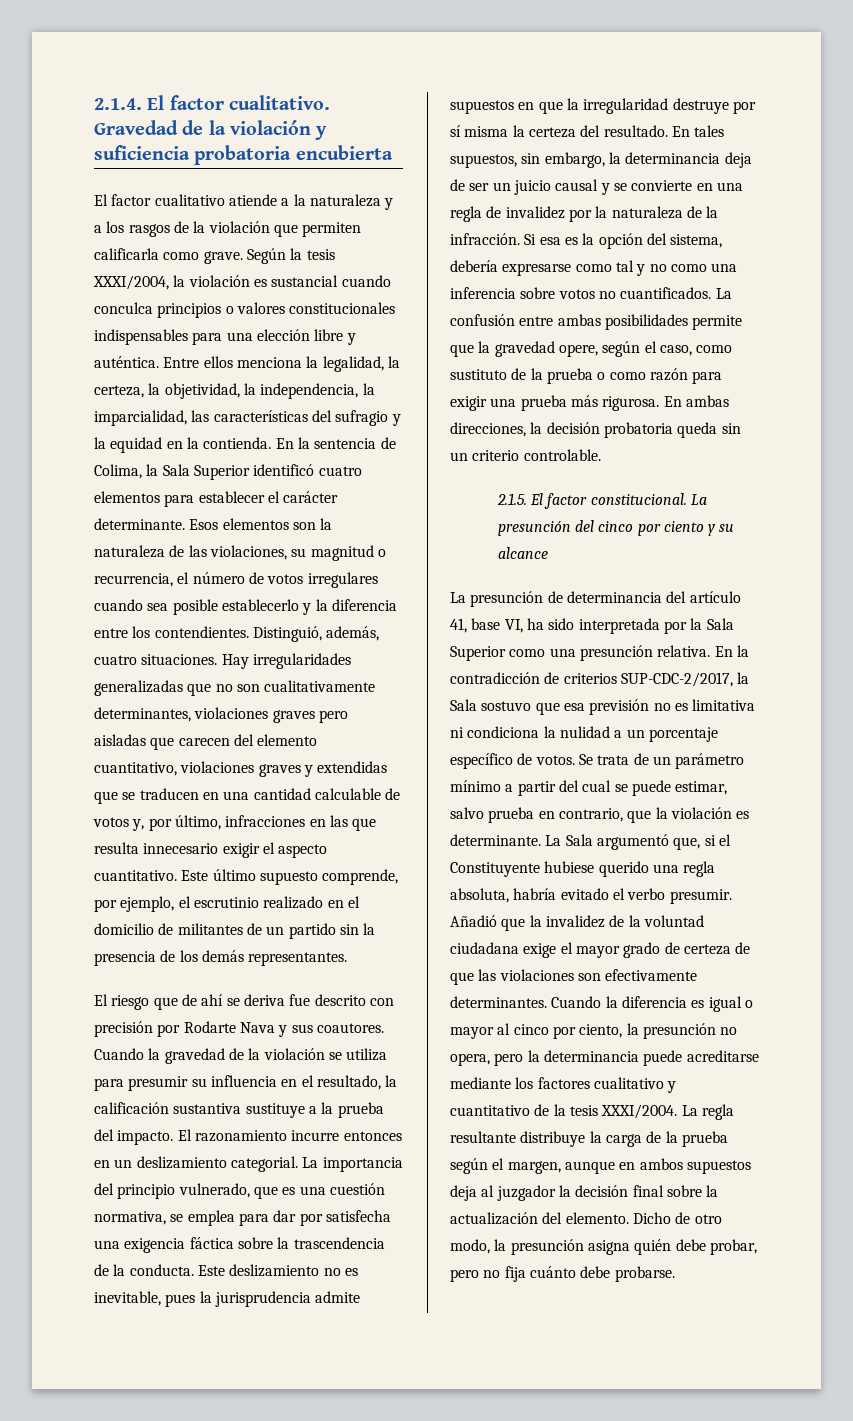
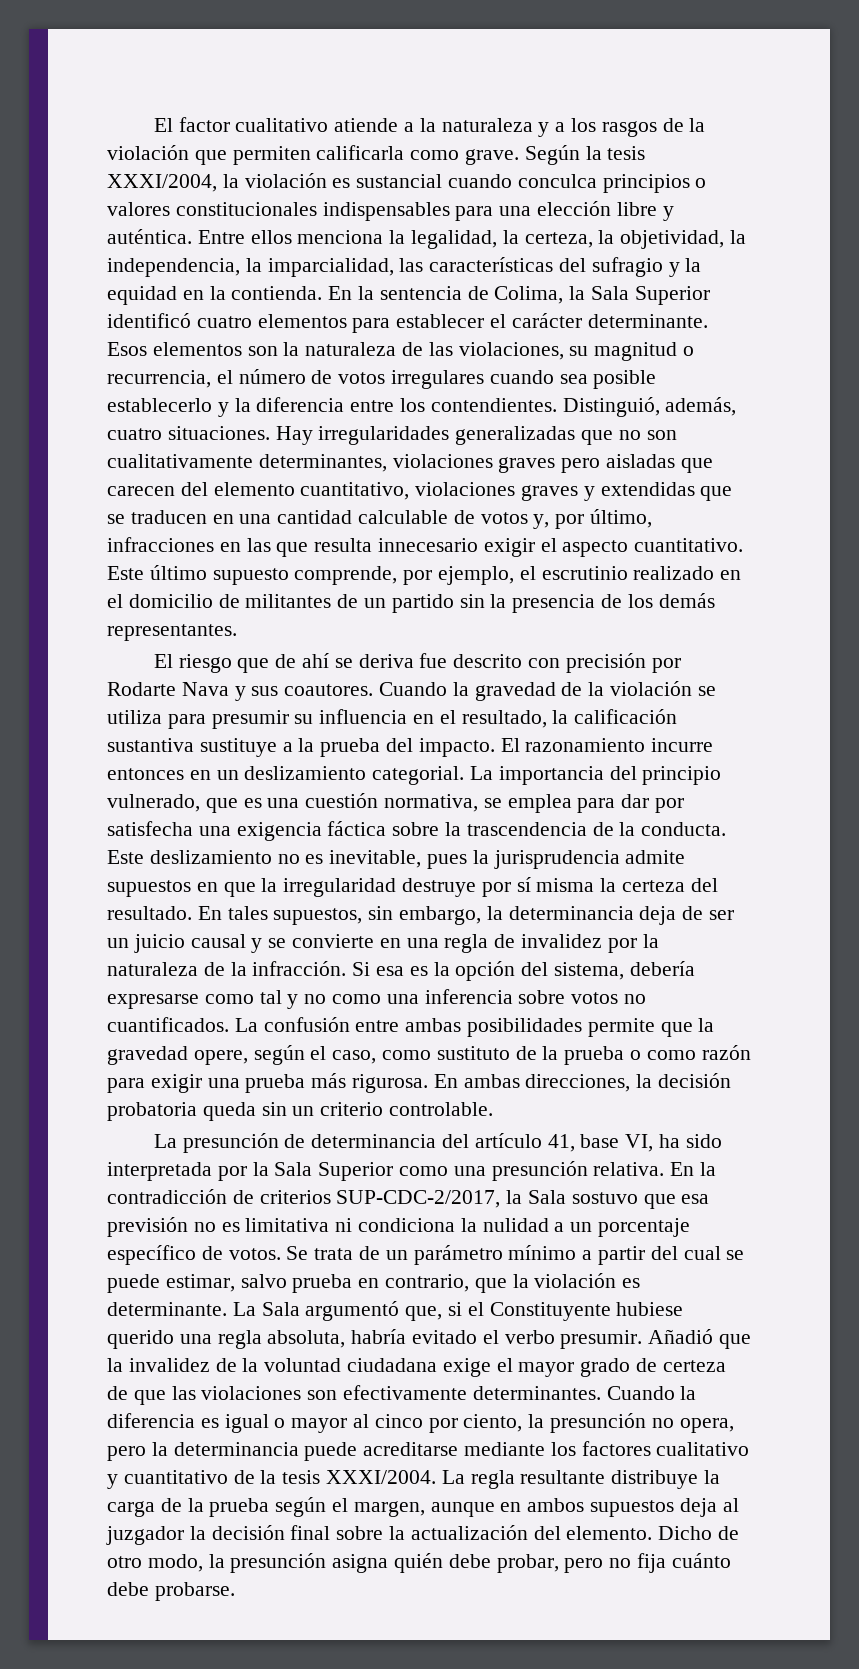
- 2.1.4. El factor cualitativo. Gravedad de la violación y suficiencia probatoria encubierta
- 2.1.5. El factor constitucional. La presunción del cinco por ciento y su alcance

